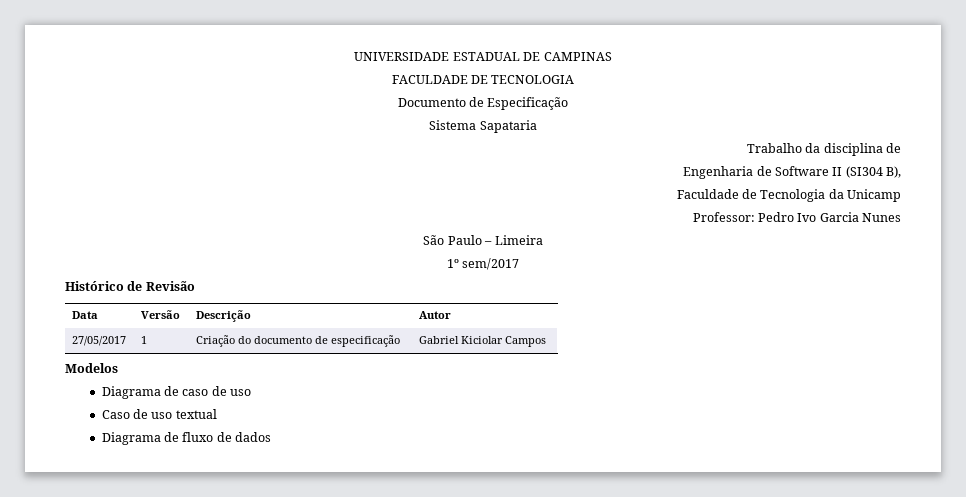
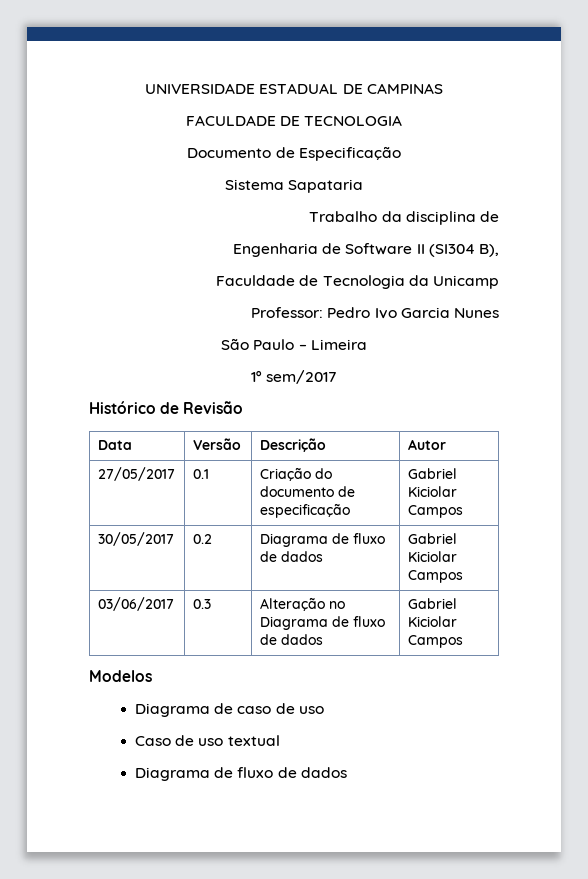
- 27/05/2017 | 1 | Criação do documento de especificação | Gabriel Kiciolar Campos
+ 27/05/2017 | 0.1 | Criação do documento de especificação | Gabriel Kiciolar Campos
+ 30/05/2017 | 0.2 | Diagrama de fluxo de dados | Gabriel Kiciolar Campos
+ 03/06/2017 | 0.3 | Alteração no Diagrama de fluxo de dados | Gabriel Kiciolar Campos

